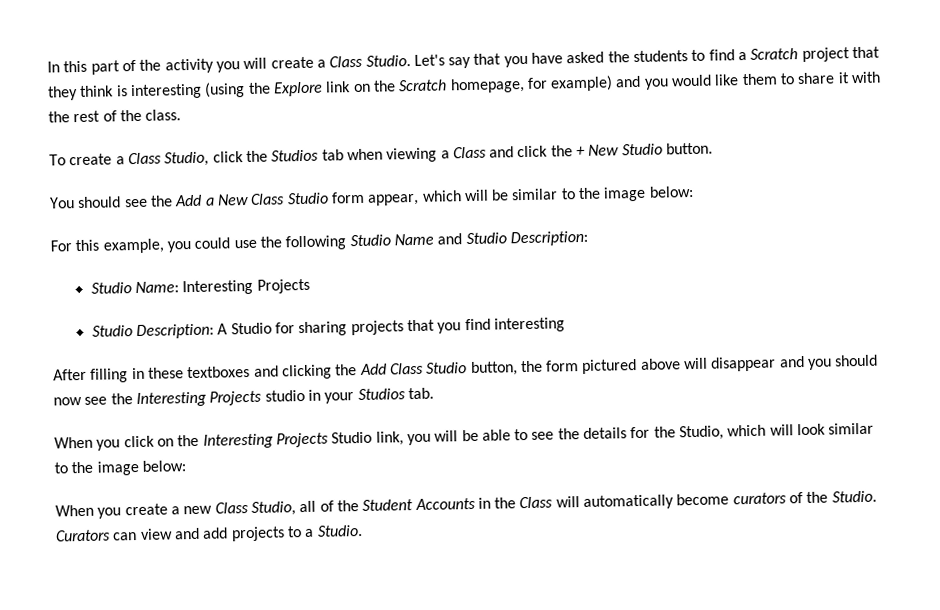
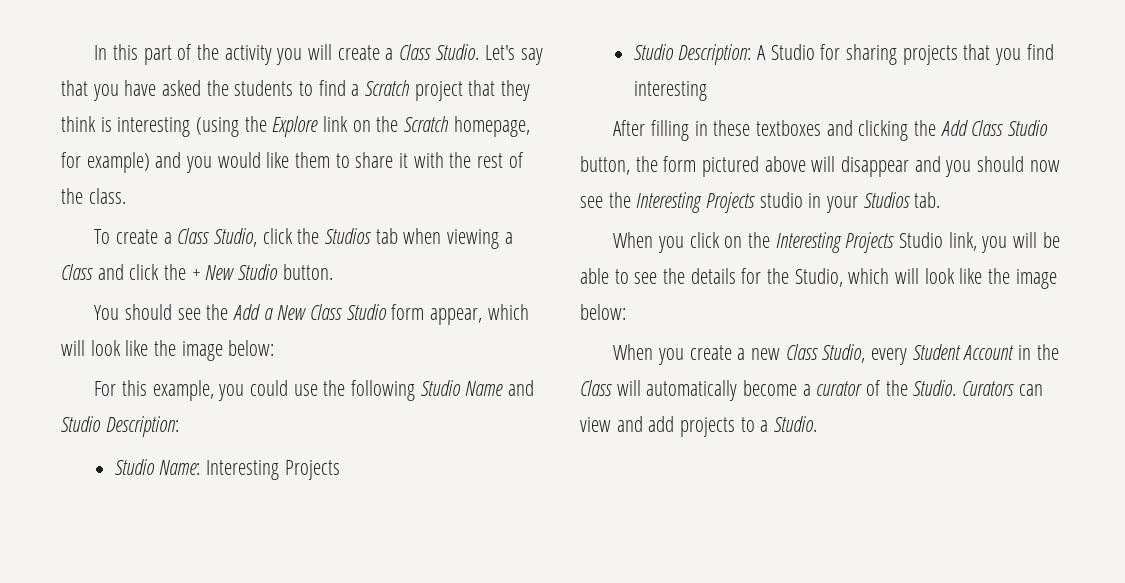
- You should see the Add a New Class Studio form appear, which will be similar to the image below:
+ You should see the Add a New Class Studio form appear, which will look like the image below:
- When you click on the Interesting Projects Studio link, you will be able to see the details for the Studio, which will look similar to the image below:
+ When you click on the Interesting Projects Studio link, you will be able to see the details for the Studio, which will look like the image below:
- When you create a new Class Studio, all of the Student Accounts in the Class will automatically become curators of the Studio.
+ When you create a new Class Studio, every Student Account in the Class will automatically become a curator of the Studio.

